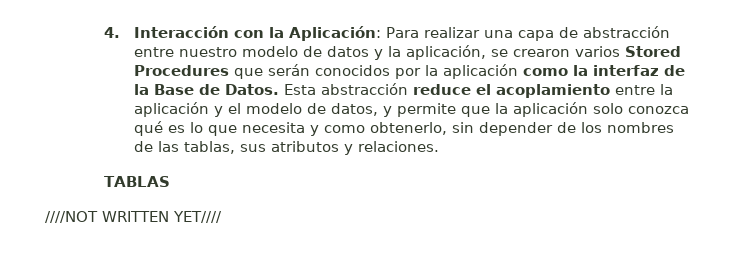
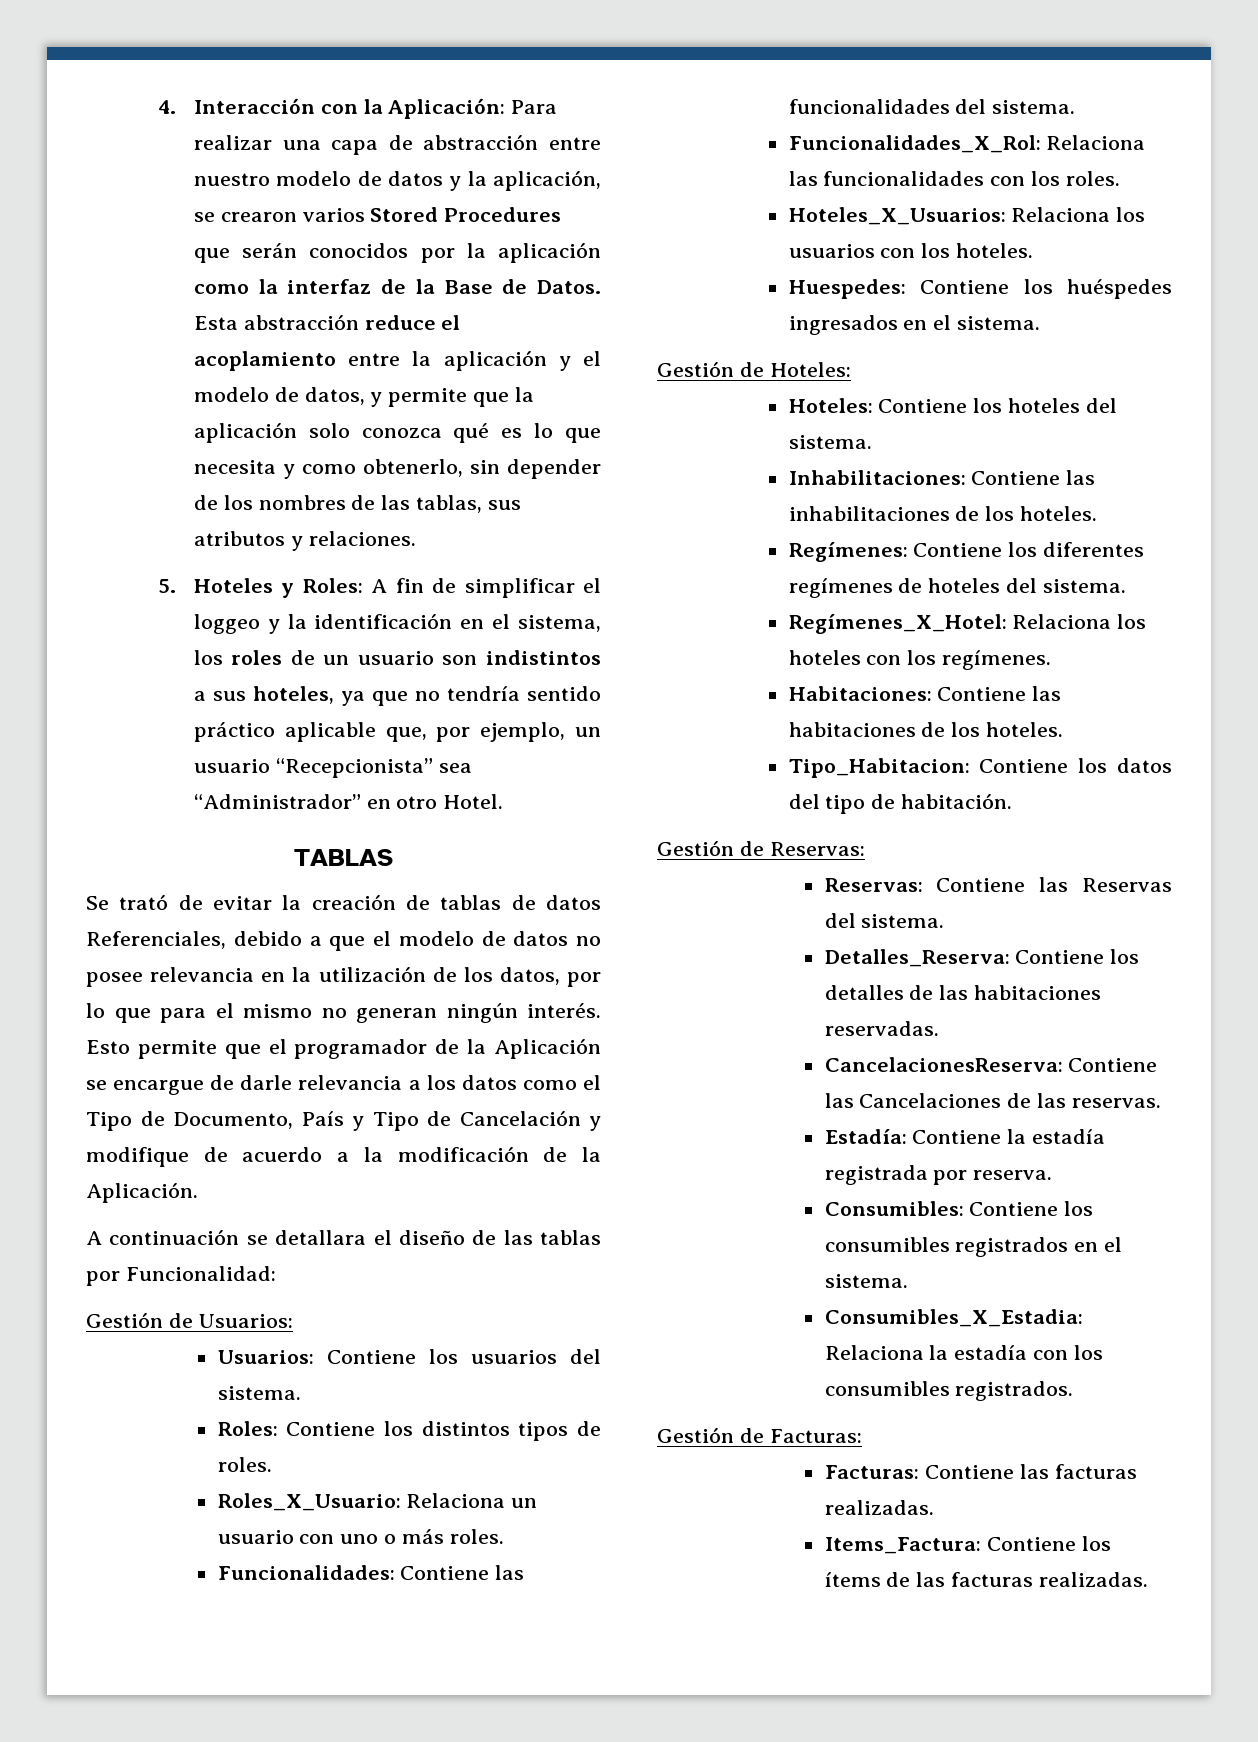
+ 5. Hoteles y Roles: A fin de simplificar el loggeo y la identificación en el sistema, los roles de un usuario son indistintos a sus hoteles, ya que no tendría sentido práctico aplicable que, por ejemplo, un usuario “Recepcionista” sea “Administrador” en otro Hotel.
  TABLAS
- ////NOT WRITTEN YET////
+ Se trató de evitar la creación de tablas de datos Referenciales, debido a que el modelo de datos no posee relevancia en la utilización de los datos, por lo que para el mismo no generan ningún interés. Esto permite que el programador de la Aplicación se encargue de darle relevancia a los datos como el Tipo de Documento, País y Tipo de Cancelación y modifique de acuerdo a la modificación de la Aplicación.
+ A continuación se detallara el diseño de las tablas por Funcionalidad:
+ Gestión de Usuarios:
+ Usuarios: Contiene los usuarios del sistema.
+ Roles: Contiene los distintos tipos de roles.
+ Roles_X_Usuario: Relaciona un usuario con uno o más roles.
+ Funcionalidades: Contiene las funcionalidades del sistema.
+ Funcionalidades_X_Rol: Relaciona las funcionalidades con los roles.
+ Hoteles_X_Usuarios: Relaciona los usuarios con los hoteles.
+ Huespedes: Contiene los huéspedes ingresados en el sistema.
+ Gestión de Hoteles:
+ Hoteles: Contiene los hoteles del sistema.
+ Inhabilitaciones: Contiene las inhabilitaciones de los hoteles.
+ Regímenes: Contiene los diferentes regímenes de hoteles del sistema.
+ Regímenes_X_Hotel: Relaciona los hoteles con los regímenes.
+ Habitaciones: Contiene las habitaciones de los hoteles.
+ Tipo_Habitacion: Contiene los datos del tipo de habitación.
+ Gestión de Reservas:
+ Reservas: Contiene las Reservas del sistema.
+ Detalles_Reserva: Contiene los detalles de las habitaciones reservadas.
+ CancelacionesReserva: Contiene las Cancelaciones de las reservas.
+ Estadía: Contiene la estadía registrada por reserva.
+ Consumibles: Contiene los consumibles registrados en el sistema.
+ Consumibles_X_Estadia: Relaciona la estadía con los consumibles registrados.
+ Gestión de Facturas:
+ Facturas: Contiene las facturas realizadas.
+ Items_Factura: Contiene los ítems de las facturas realizadas.

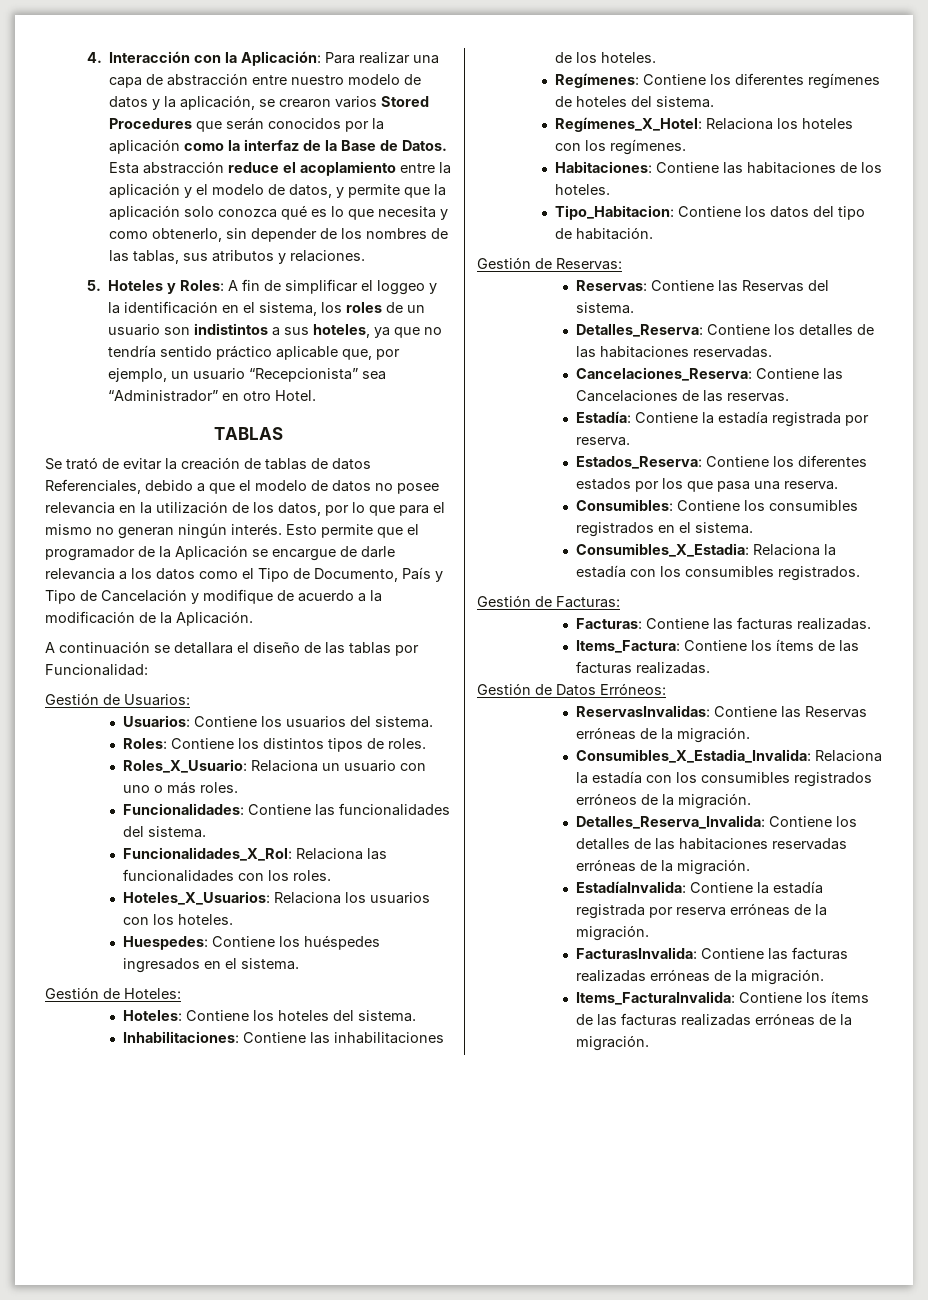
- CancelacionesReserva: Contiene las Cancelaciones de las reservas.
+ Cancelaciones_Reserva: Contiene las Cancelaciones de las reservas.
+ Estados_Reserva: Contiene los diferentes estados por los que pasa una reserva.
+ Gestión de Datos Erróneos:
+ ReservasInvalidas: Contiene las Reservas erróneas de la migración.
+ Consumibles_X_Estadia_Invalida: Relaciona la estadía con los consumibles registrados erróneos de la migración.
+ Detalles_Reserva_Invalida: Contiene los detalles de las habitaciones reservadas erróneas de la migración.
+ EstadíaInvalida: Contiene la estadía registrada por reserva erróneas de la migración.
+ FacturasInvalida: Contiene las facturas realizadas erróneas de la migración.
+ Items_FacturaInvalida: Contiene los ítems de las facturas realizadas erróneas de la migración.

